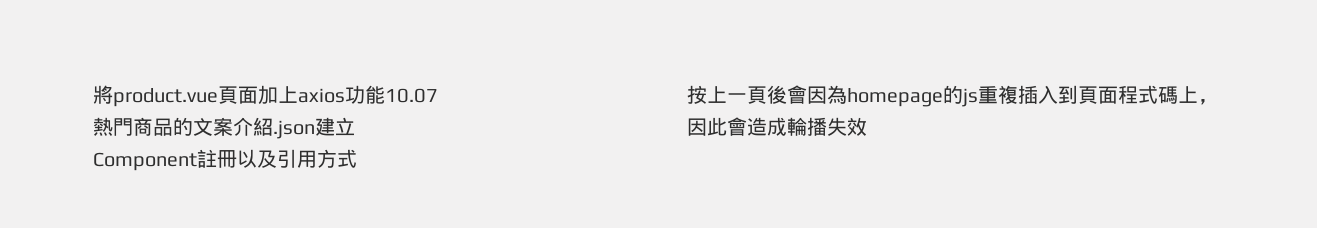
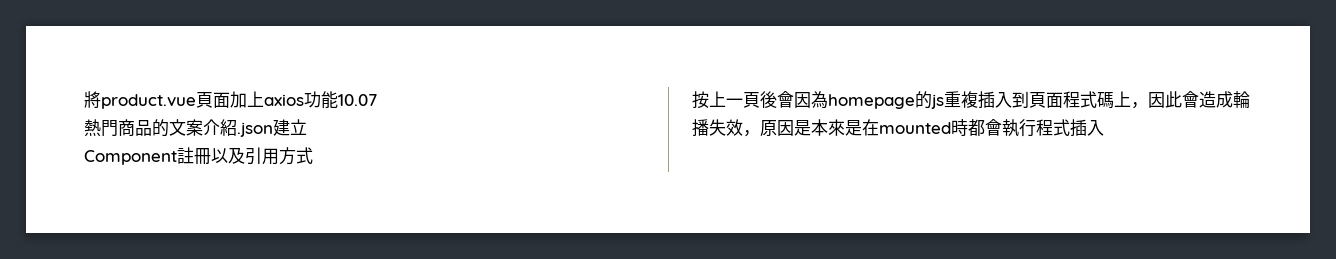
- 按上一頁後會因為homepage的js重複插入到頁面程式碼上，因此會造成輪播失效
+ 按上一頁後會因為homepage的js重複插入到頁面程式碼上，因此會造成輪播失效，原因是本來是在mounted時都會執行程式插入

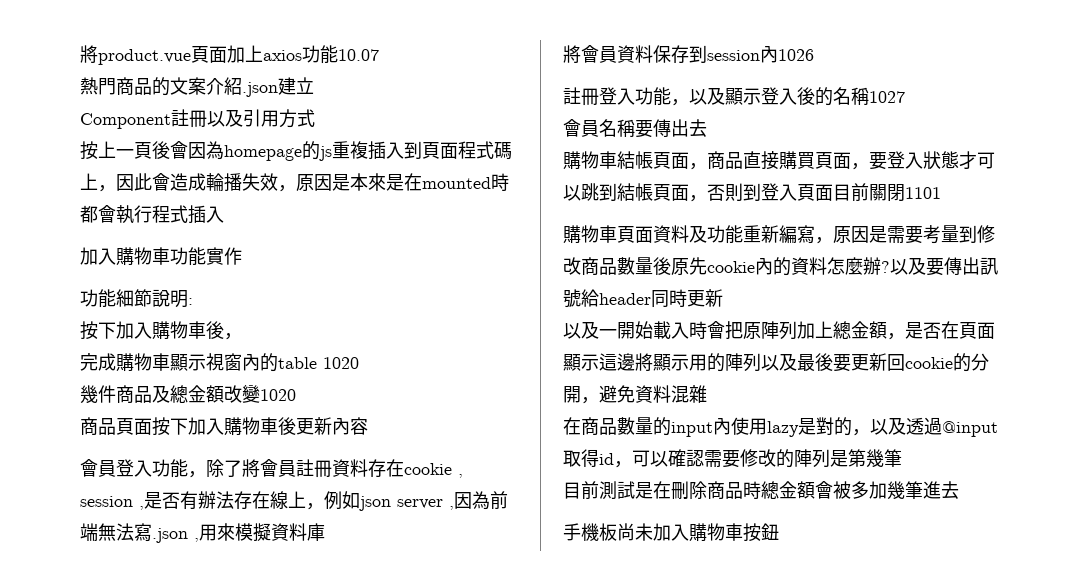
+ 加入購物車功能實作
+ 功能細節說明:
+ 按下加入購物車後，
+ 完成購物車顯示視窗內的table 1020
+ 幾件商品及總金額改變1020
+ 商品頁面按下加入購物車後更新內容
+ 會員登入功能，除了將會員註冊資料存在cookie , session ,是否有辦法存在線上，例如json server ,因為前端無法寫.json ,用來模擬資料庫
+ 將會員資料保存到session內1026
+ 註冊登入功能，以及顯示登入後的名稱1027
+ 會員名稱要傳出去
+ 購物車結帳頁面，商品直接購買頁面，要登入狀態才可以跳到結帳頁面，否則到登入頁面目前關閉1101
+ 購物車頁面資料及功能重新編寫，原因是需要考量到修改商品數量後原先cookie內的資料怎麼辦?以及要傳出訊號給header同時更新
+ 以及一開始載入時會把原陣列加上總金額，是否在頁面顯示這邊將顯示用的陣列以及最後要更新回cookie的分開，避免資料混雜
+ 在商品數量的input內使用lazy是對的，以及透過@input取得id，可以確認需要修改的陣列是第幾筆
+ 目前測試是在刪除商品時總金額會被多加幾筆進去
+ 手機板尚未加入購物車按鈕

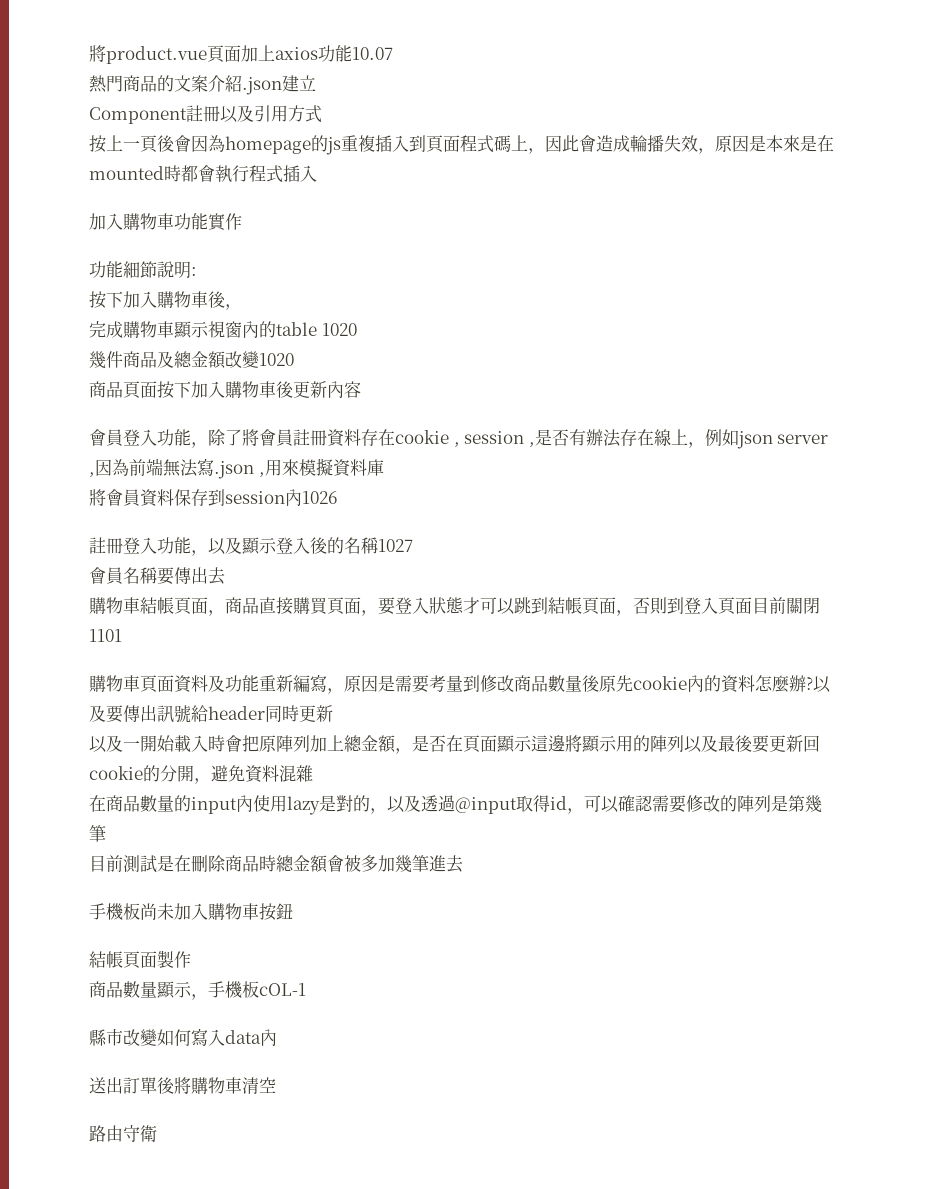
+ 結帳頁面製作
+ 商品數量顯示，手機板cOL-1
+ 縣市改變如何寫入data內
+ 送出訂單後將購物車清空
+ 路由守衛

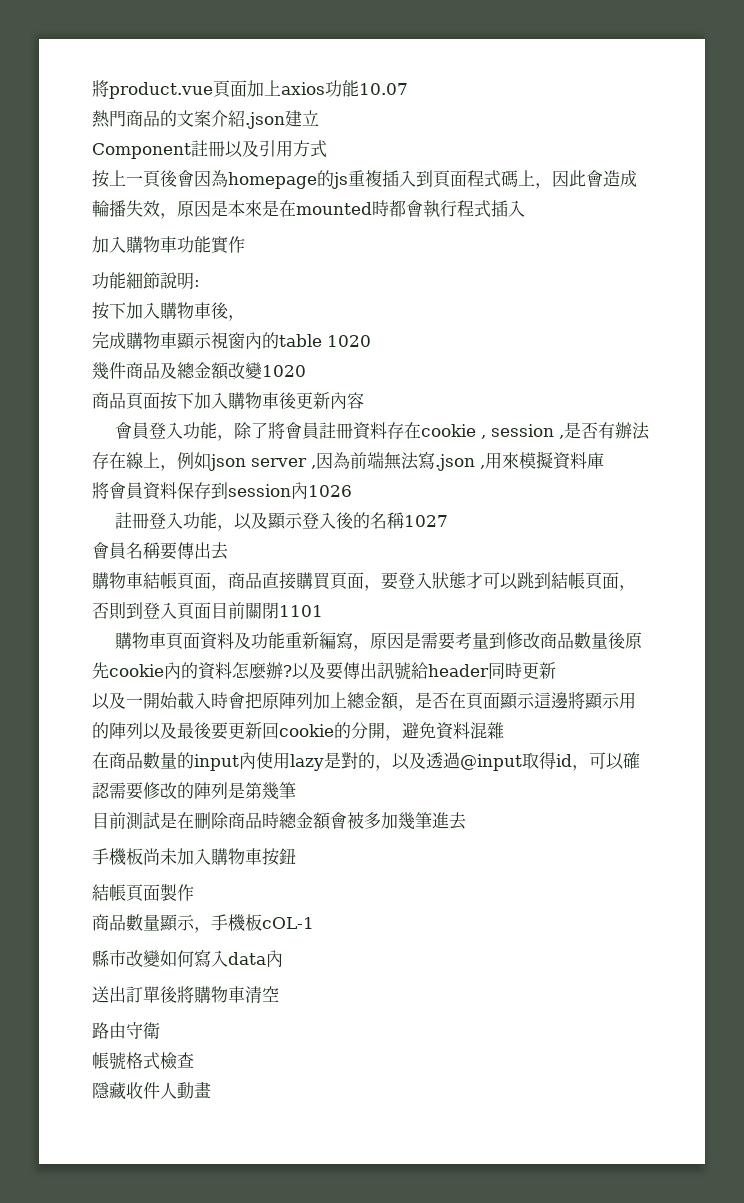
+ 帳號格式檢查
+ 隱藏收件人動畫

